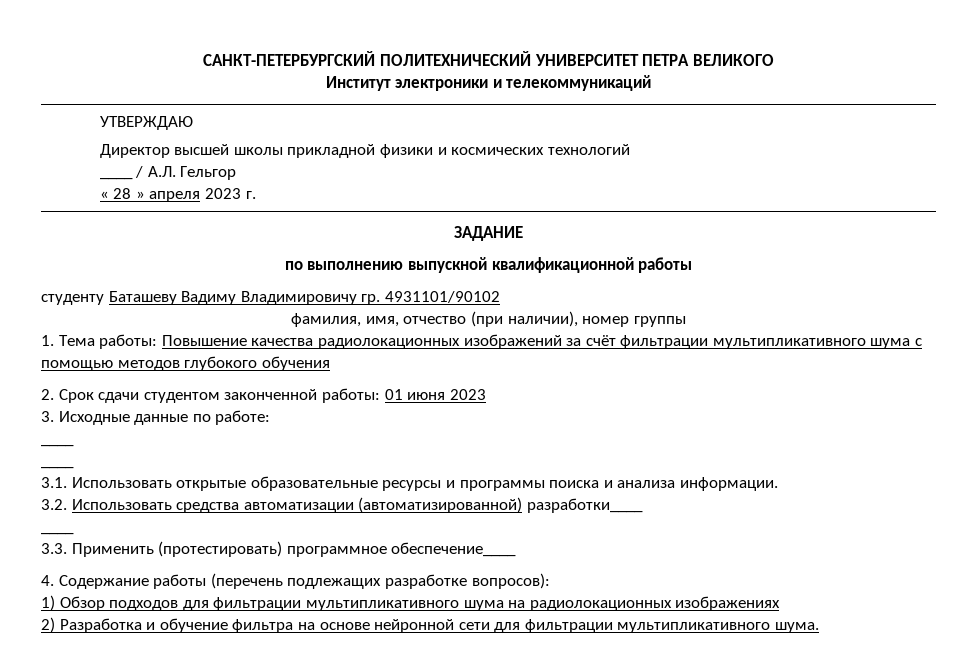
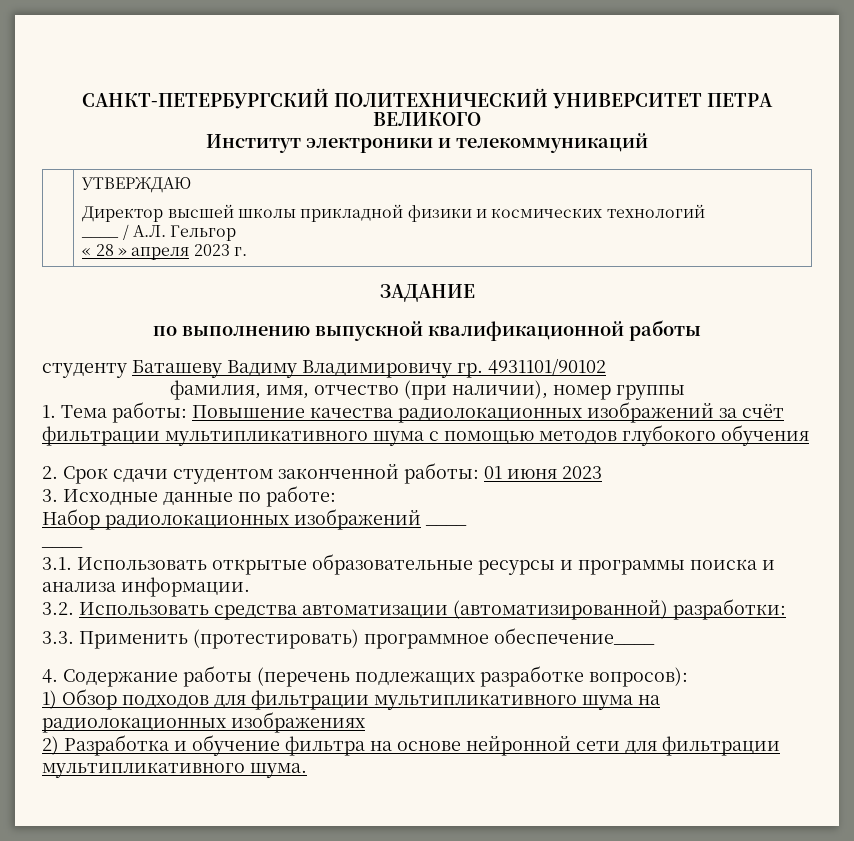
  3. Исходные данные по работе:
- ____
+ Набор радиолокационных изображений ____
- 3.2. Использовать средства автоматизации (автоматизированной) разработки____
- ____
+ 3.2. Использовать средства автоматизации (автоматизированной) разработки:

